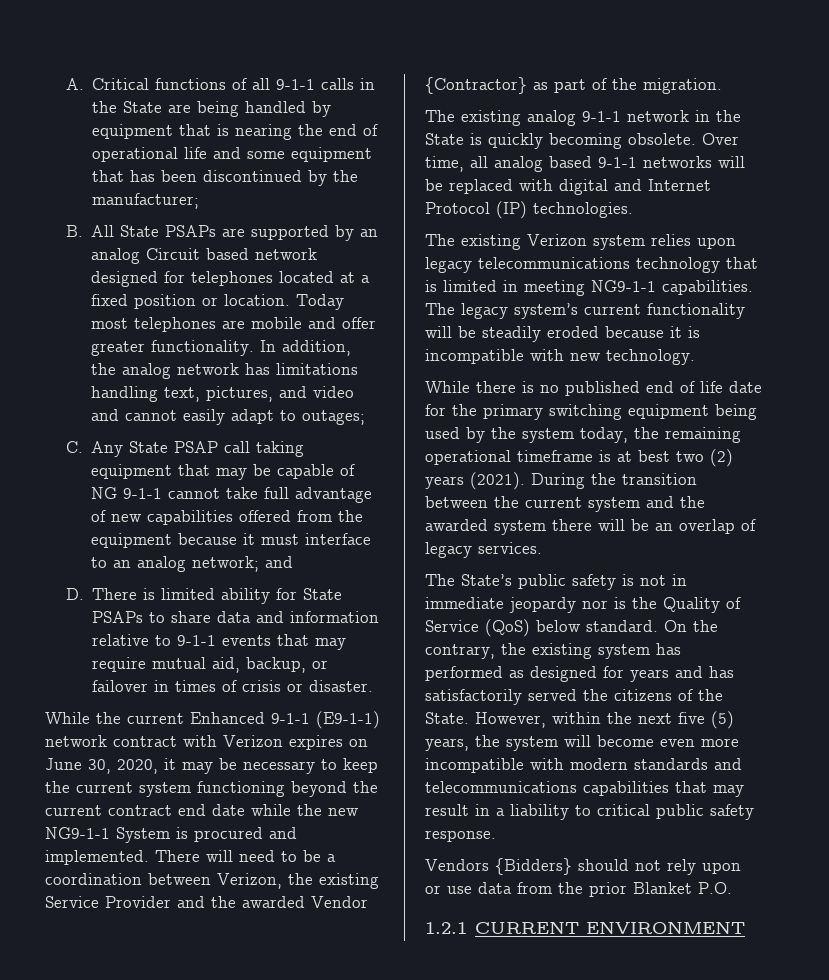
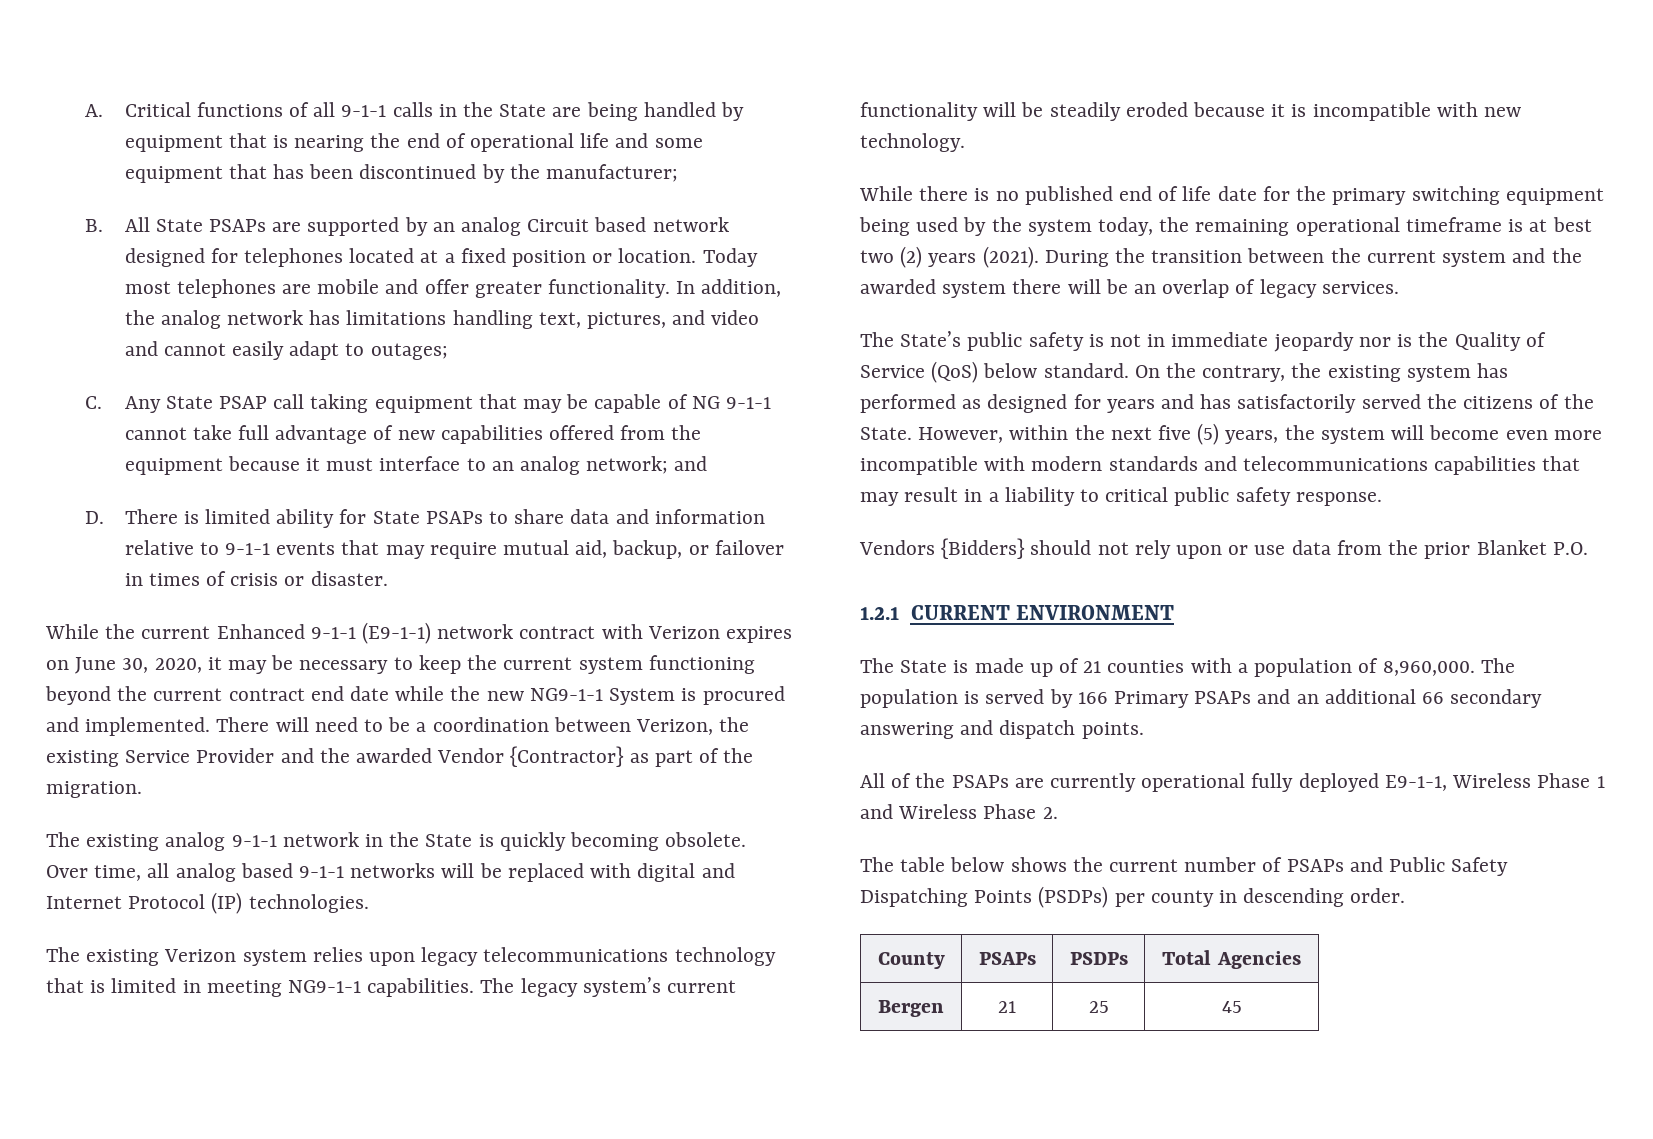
+ The State is made up of 21 counties with a population of 8,960,000. The population is served by 166 Primary PSAPs and an additional 66 secondary answering and dispatch points.
+ All of the PSAPs are currently operational fully deployed E9-1-1, Wireless Phase 1 and Wireless Phase 2.
+ The table below shows the current number of PSAPs and Public Safety Dispatching Points (PSDPs) per county in descending order.
+ County | PSAPs | PSDPs | Total Agencies
+ Bergen | 21 | 25 | 45

